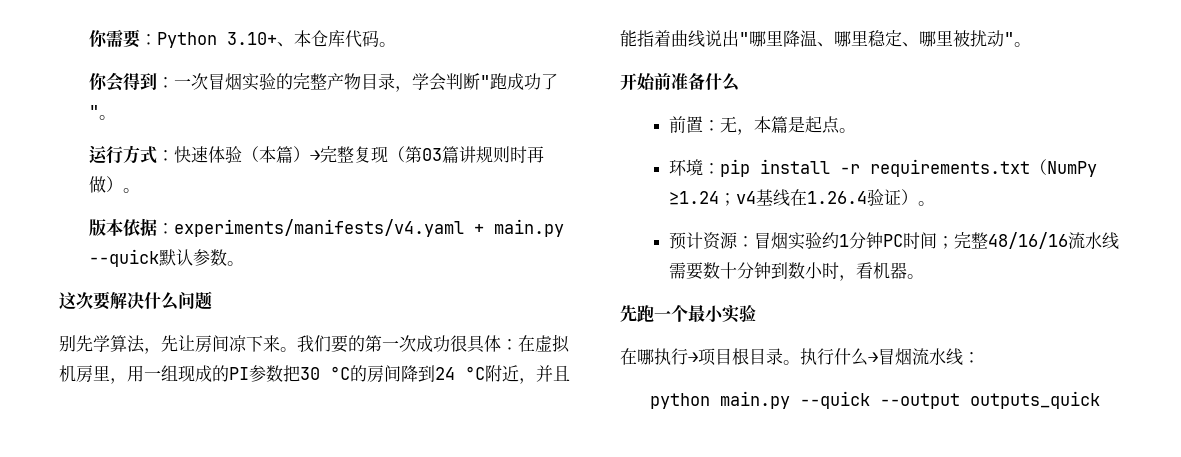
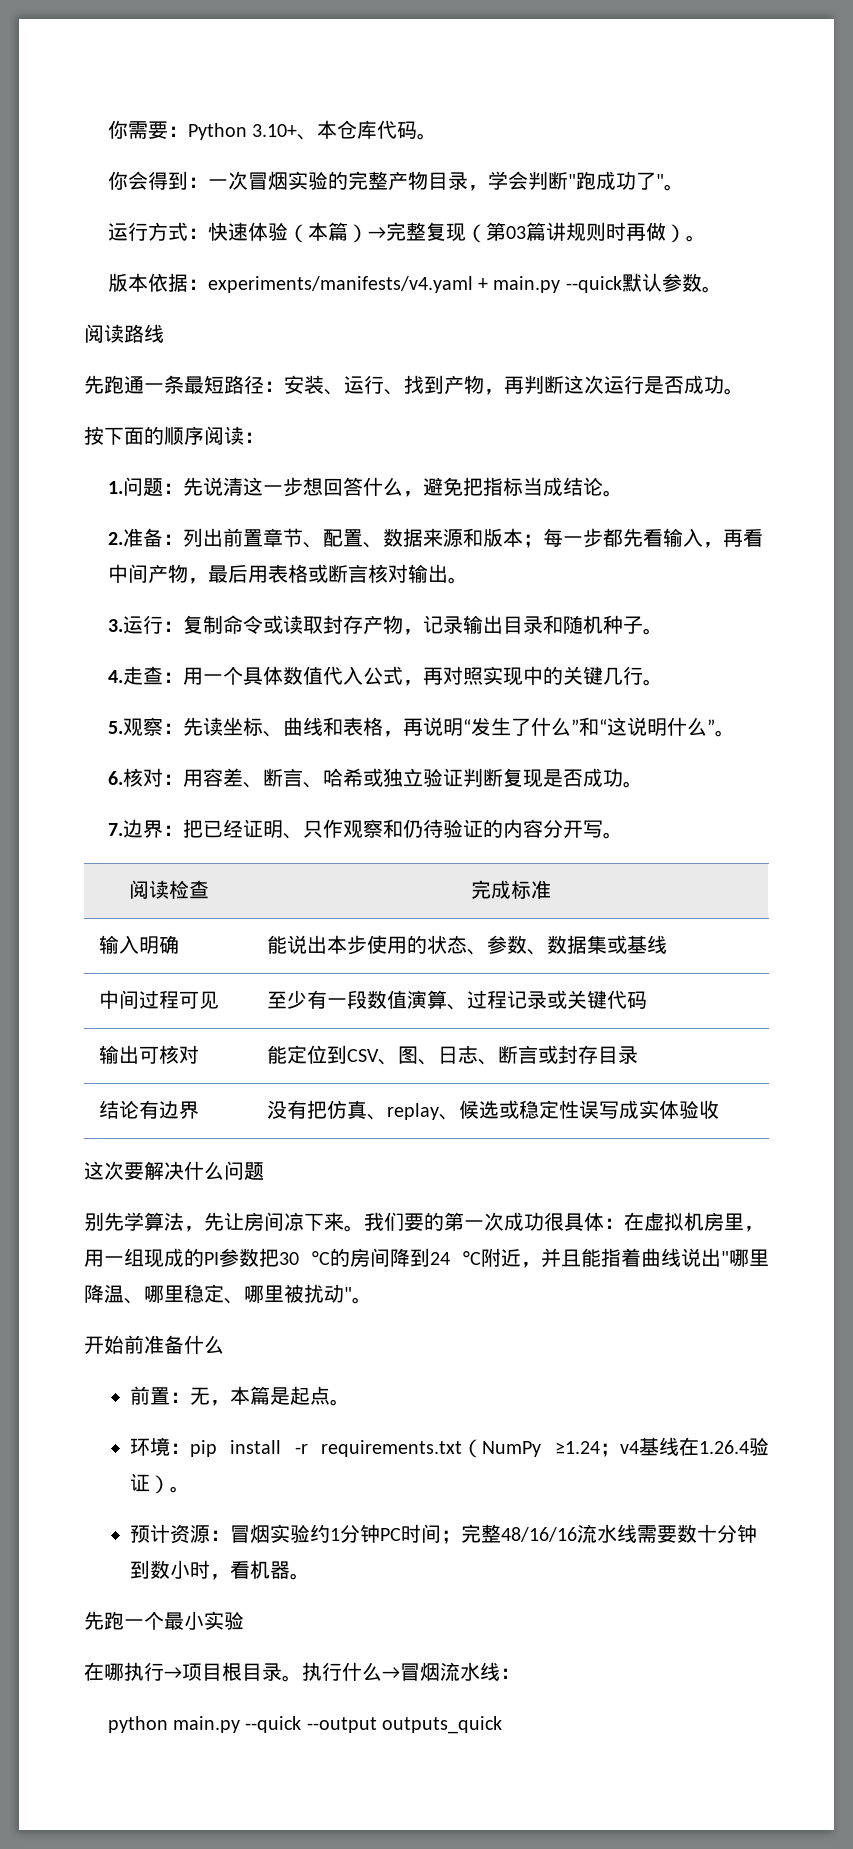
+ 阅读路线
+ 先跑通一条最短路径：安装、运行、找到产物，再判断这次运行是否成功。
+ 按下面的顺序阅读：
+ 1.问题：先说清这一步想回答什么，避免把指标当成结论。
+ 2.准备：列出前置章节、配置、数据来源和版本；每一步都先看输入，再看中间产物，最后用表格或断言核对输出。
+ 3.运行：复制命令或读取封存产物，记录输出目录和随机种子。
+ 4.走查：用一个具体数值代入公式，再对照实现中的关键几行。
+ 5.观察：先读坐标、曲线和表格，再说明“发生了什么”和“这说明什么”。
+ 6.核对：用容差、断言、哈希或独立验证判断复现是否成功。
+ 7.边界：把已经证明、只作观察和仍待验证的内容分开写。
+ 阅读检查 | 完成标准
+ 输入明确 | 能说出本步使用的状态、参数、数据集或基线
+ 中间过程可见 | 至少有一段数值演算、过程记录或关键代码
+ 输出可核对 | 能定位到CSV、图、日志、断言或封存目录
+ 结论有边界 | 没有把仿真、replay、候选或稳定性误写成实体验收

